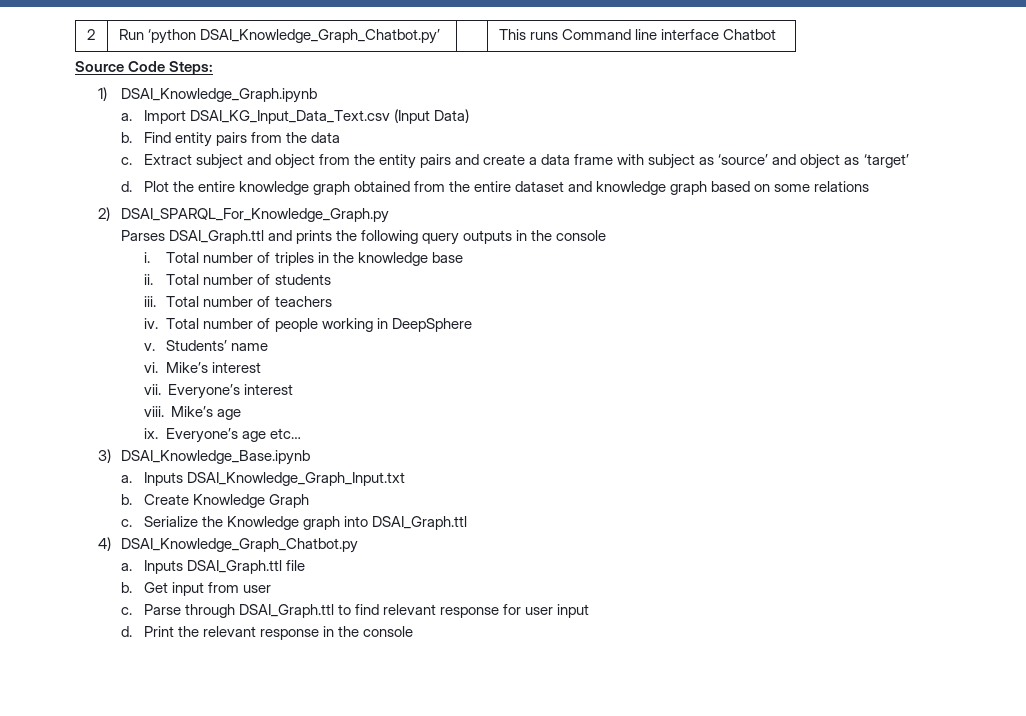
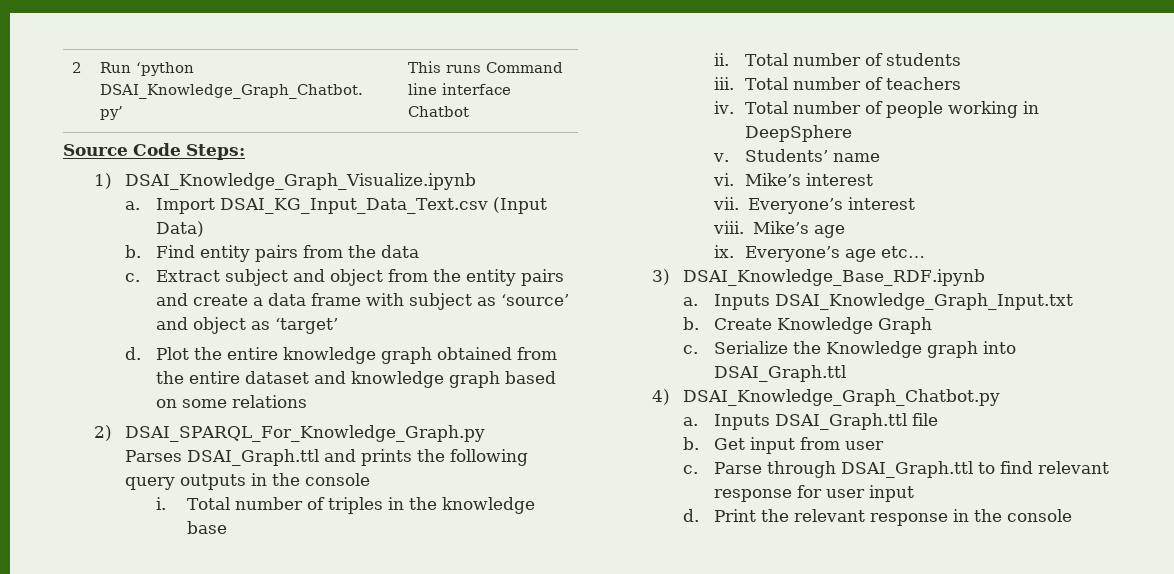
- 1) DSAI_Knowledge_Graph.ipynb
+ 1) DSAI_Knowledge_Graph_Visualize.ipynb
- 3) DSAI_Knowledge_Base.ipynb
+ 3) DSAI_Knowledge_Base_RDF.ipynb

